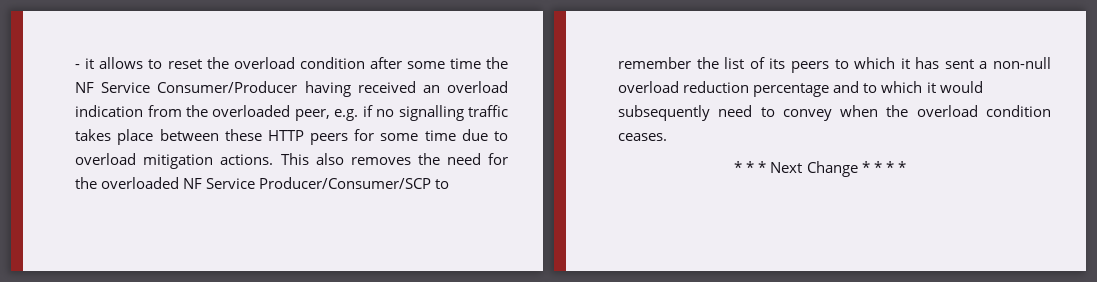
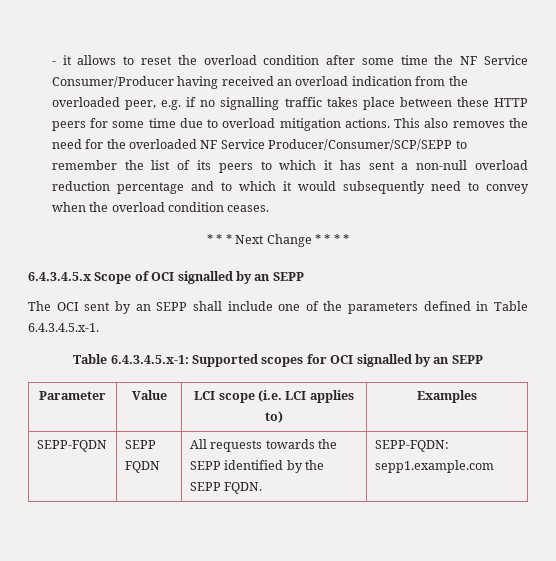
- This also removes the need for the overloaded NF Service Producer/Consumer/SCP to remember the list of its peers to which it has sent a non-null overload reduction percentage and to which it would subsequently need to convey when the overload condition ceases.
+ This also removes the need for the overloaded NF Service Producer/Consumer/SCP/SEPP to remember the list of its peers to which it has sent a non-null overload reduction percentage and to which it would subsequently need to convey when the overload condition ceases.
+ 6.4.3.4.5.x Scope of OCI signalled by an SEPP
+ The OCI sent by an SEPP shall include one of the parameters defined in Table 6.4.3.4.5.x-1.
+ Table 6.4.3.4.5.x-1: Supported scopes for OCI signalled by an SEPP
+ Parameter | Value | LCI scope (i.e. LCI applies to) | Examples
+ SEPP-FQDN | SEPP FQDN | All requests towards the SEPP identified by the SEPP FQDN. | SEPP-FQDN: sepp1.example.com

